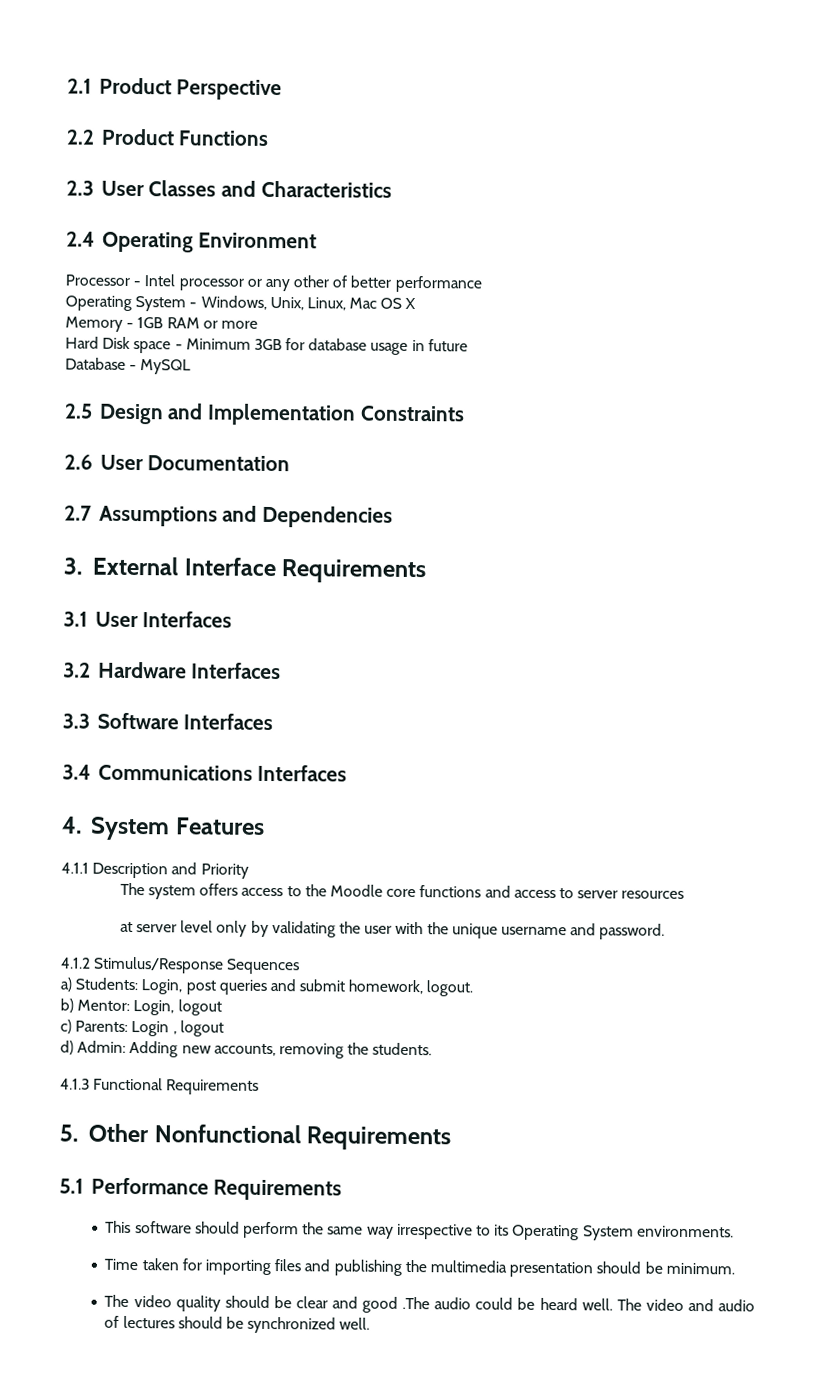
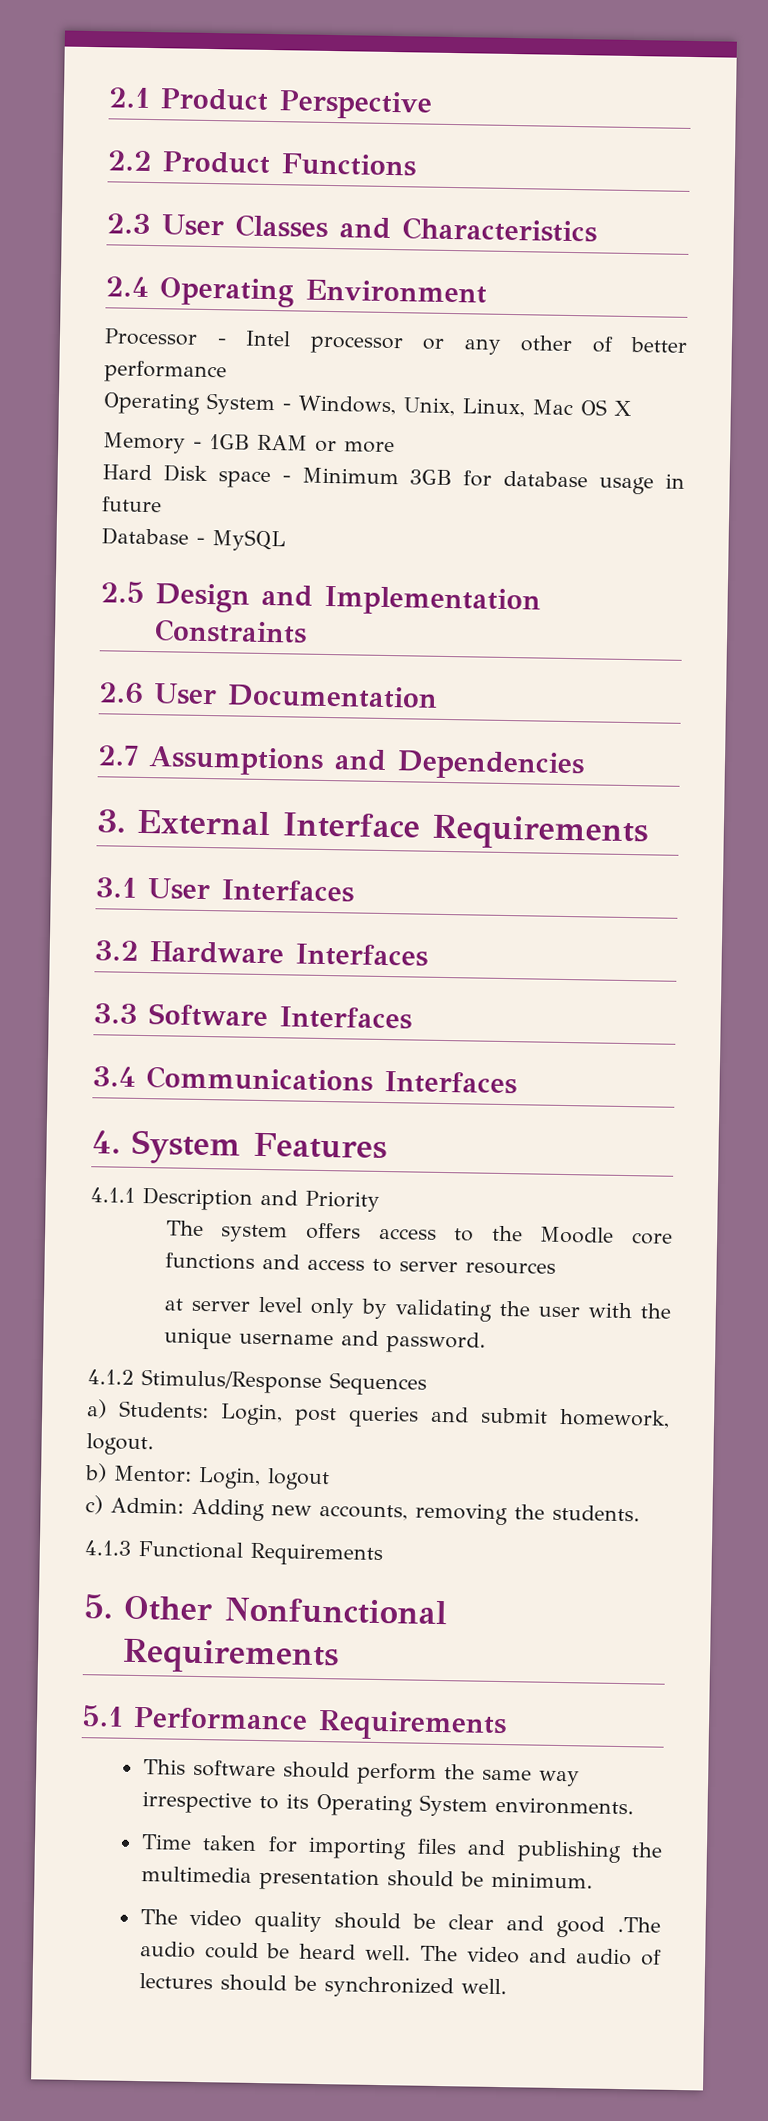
- c) Parents: Login , logout
- d) Admin: Adding new accounts, removing the students.
+ c) Admin: Adding new accounts, removing the students.

